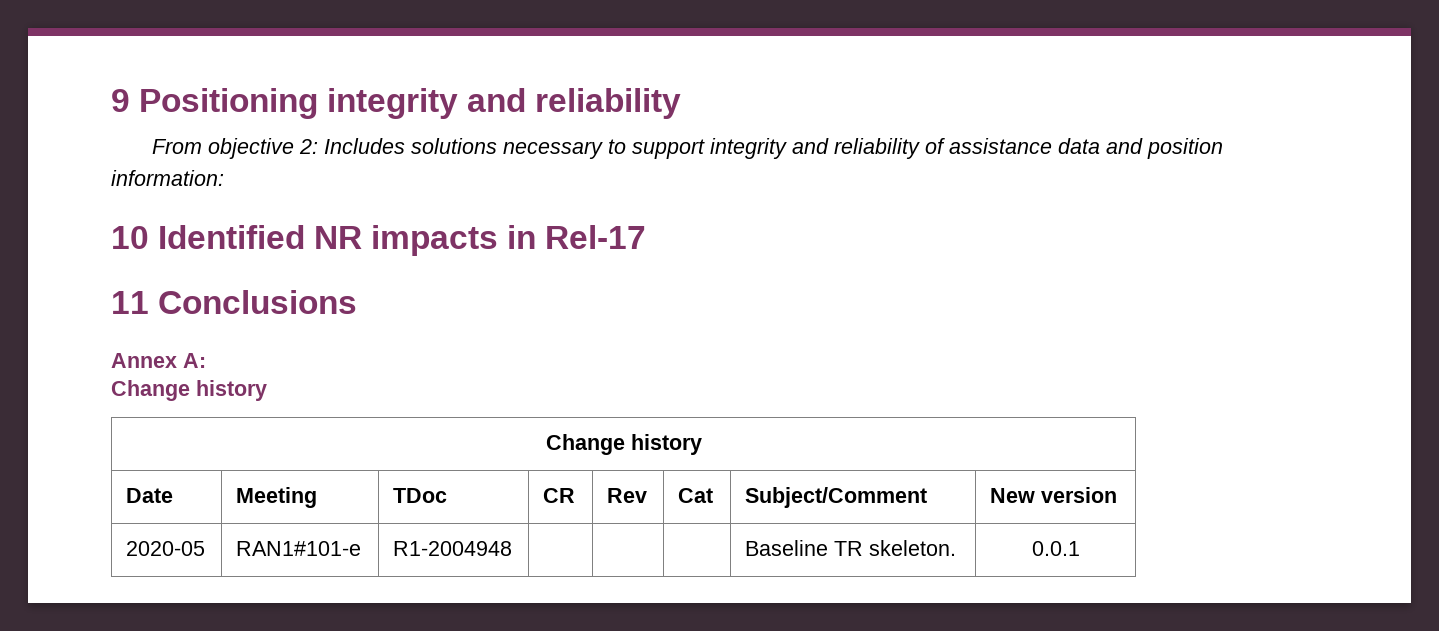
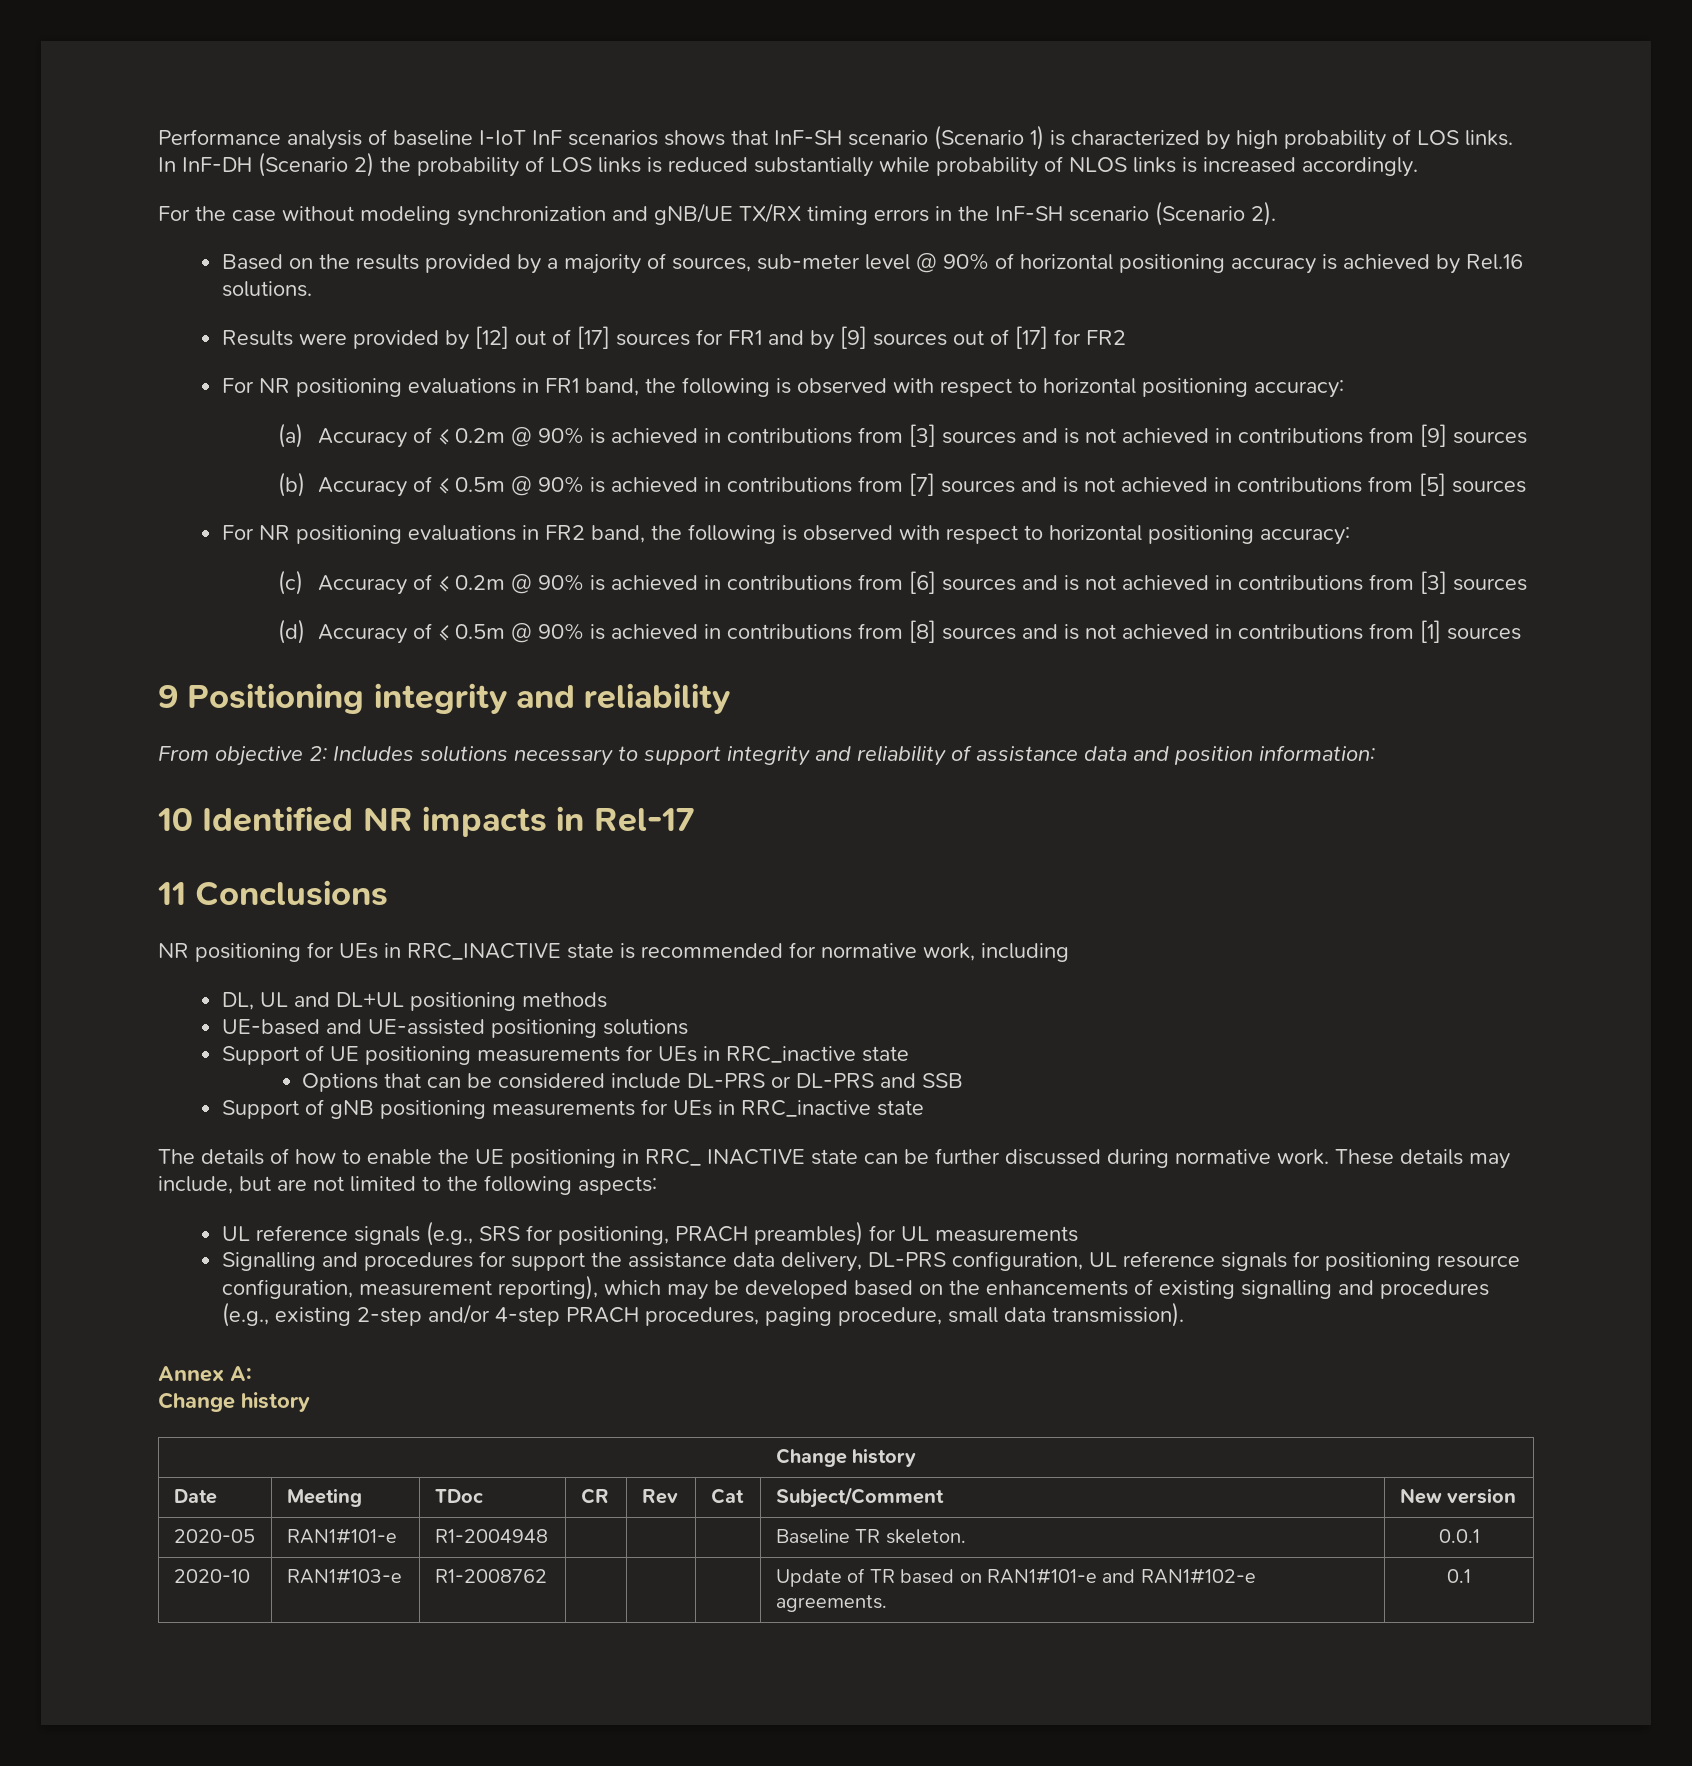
+ Performance analysis of baseline I-IoT InF scenarios shows that InF-SH scenario (Scenario 1) is characterized by high probability of LOS links. In InF-DH (Scenario 2) the probability of LOS links is reduced substantially while probability of NLOS links is increased accordingly.
+ For the case without modeling synchronization and gNB/UE TX/RX timing errors in the InF-SH scenario (Scenario 2).
+ Based on the results provided by a majority of sources, sub-meter level @ 90% of horizontal positioning accuracy is achieved by Rel.16 solutions.
+ Results were provided by [12] out of [17] sources for FR1 and by [9] sources out of [17] for FR2
+ For NR positioning evaluations in FR1 band, the following is observed with respect to horizontal positioning accuracy:
+ (a) Accuracy of ≤ 0.2m @ 90% is achieved in contributions from [3] sources and is not achieved in contributions from [9] sources
+ (b) Accuracy of ≤ 0.5m @ 90% is achieved in contributions from [7] sources and is not achieved in contributions from [5] sources
+ For NR positioning evaluations in FR2 band, the following is observed with respect to horizontal positioning accuracy:
+ (c) Accuracy of ≤ 0.2m @ 90% is achieved in contributions from [6] sources and is not achieved in contributions from [3] sources
+ (d) Accuracy of ≤ 0.5m @ 90% is achieved in contributions from [8] sources and is not achieved in contributions from [1] sources
+ NR positioning for UEs in RRC_INACTIVE state is recommended for normative work, including
+ DL, UL and DL+UL positioning methods
+ UE-based and UE-assisted positioning solutions
+ Support of UE positioning measurements for UEs in RRC_inactive state
+ Options that can be considered include DL-PRS or DL-PRS and SSB
+ Support of gNB positioning measurements for UEs in RRC_inactive state
+ The details of how to enable the UE positioning in RRC_ INACTIVE state can be further discussed during normative work. These details may include, but are not limited to the following aspects:
+ UL reference signals (e.g., SRS for positioning, PRACH preambles) for UL measurements
+ Signalling and procedures for support the assistance data delivery, DL-PRS configuration, UL reference signals for positioning resource configuration, measurement reporting), which may be developed based on the enhancements of existing signalling and procedures (e.g., existing 2-step and/or 4-step PRACH procedures, paging procedure, small data transmission).
+ 2020-10 | RAN1#103-e | R1-2008762 | | | | Update of TR based on RAN1#101-e and RAN1#102-e agreements. | 0.1

